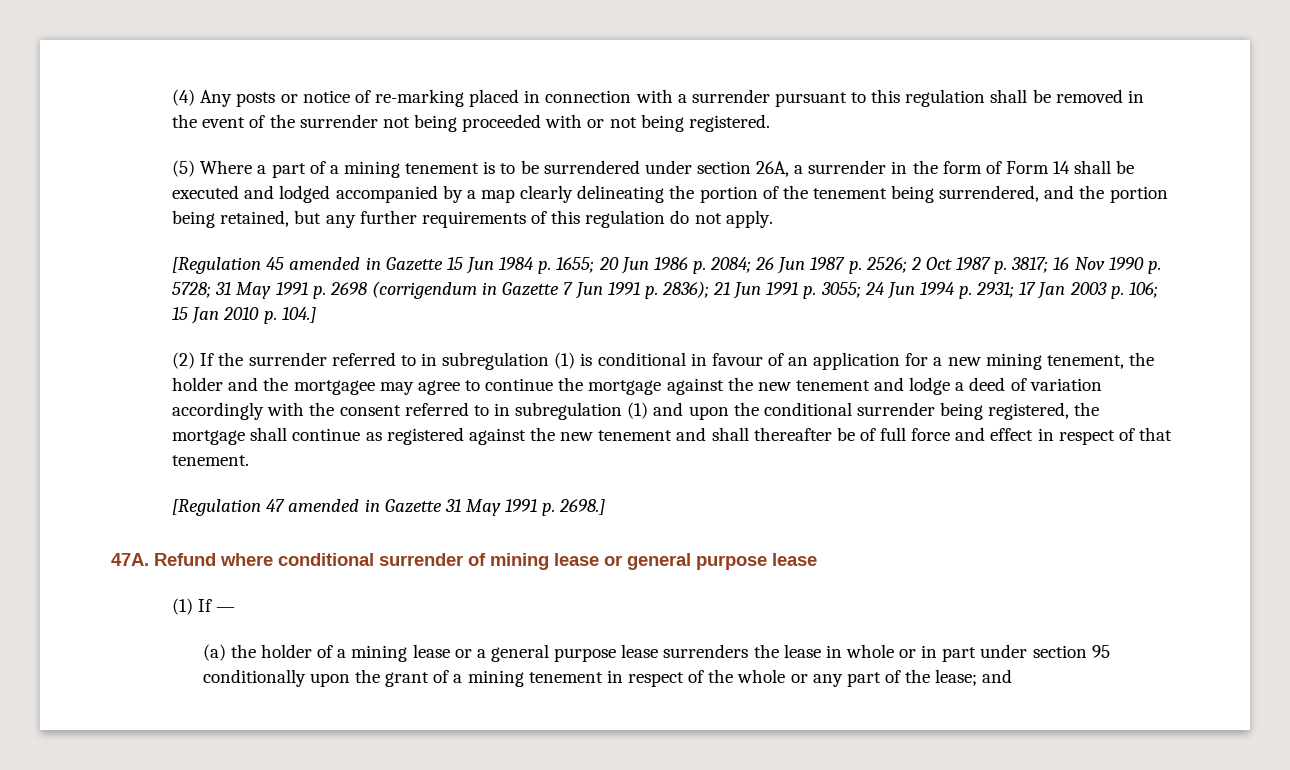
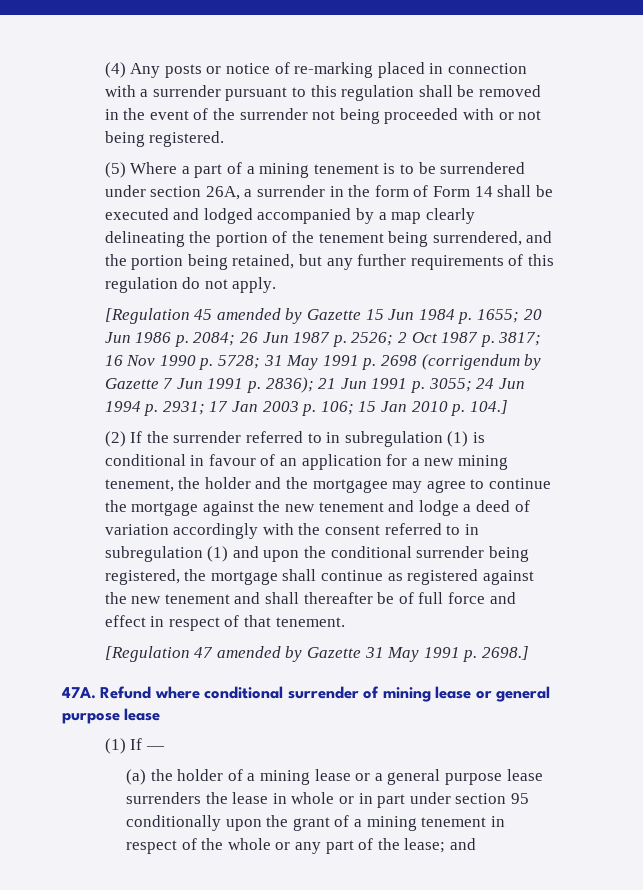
- [Regulation 45 amended in Gazette 15 Jun 1984 p. 1655;
+ [Regulation 45 amended by Gazette 15 Jun 1984 p. 1655;
- 31 May 1991 p. 2698 (corrigendum in Gazette 7 Jun 1991 p. 2836);
+ 31 May 1991 p. 2698 (corrigendum by Gazette 7 Jun 1991 p. 2836);
- [Regulation 47 amended in Gazette 31 May 1991 p. 2698.]
+ [Regulation 47 amended by Gazette 31 May 1991 p. 2698.]

